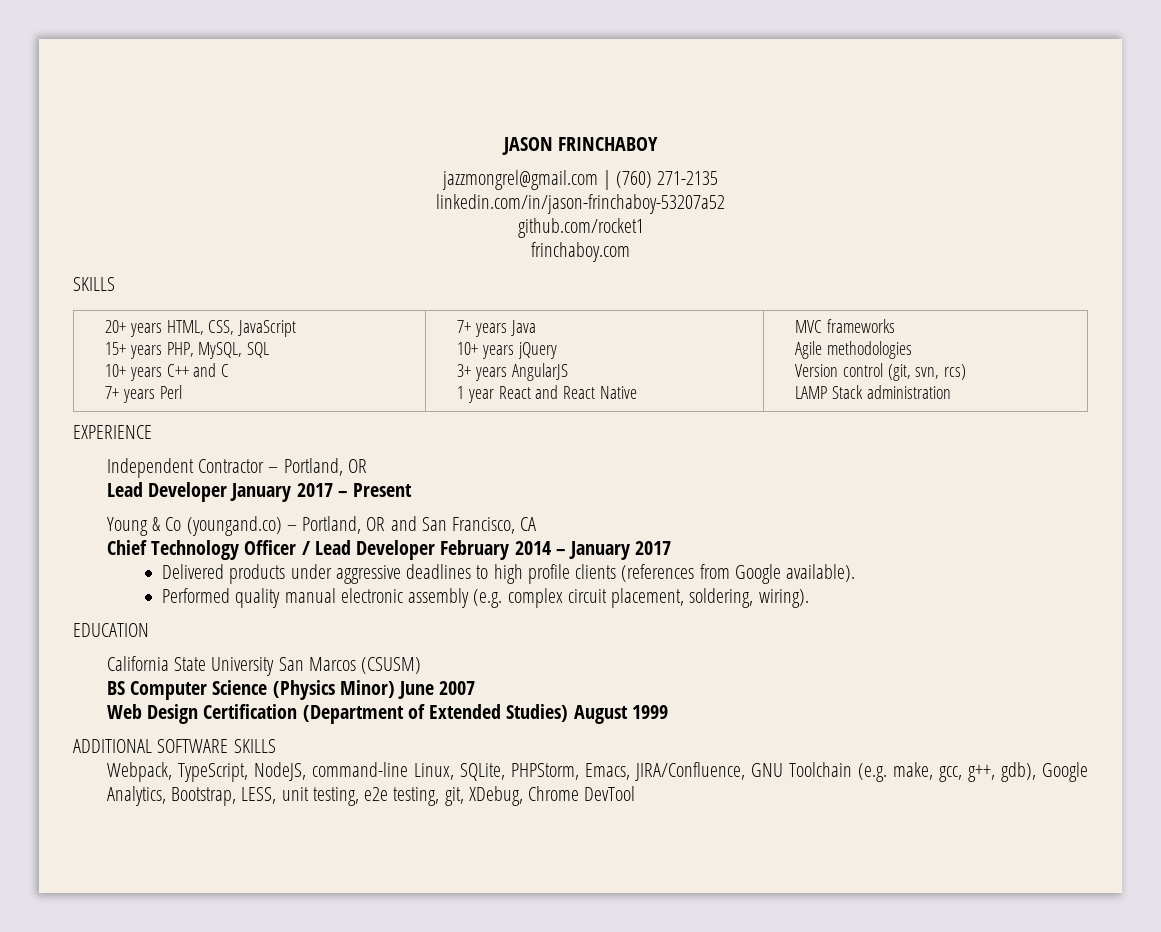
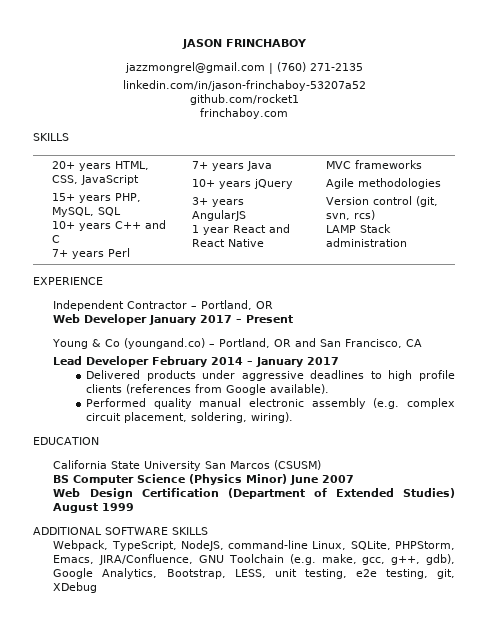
- Lead Developer January 2017 – Present
+ Web Developer January 2017 – Present
- Chief Technology Officer / Lead Developer February 2014 – January 2017
+ Lead Developer February 2014 – January 2017
- Webpack, TypeScript, NodeJS, command-line Linux, SQLite, PHPStorm, Emacs, JIRA/Confluence, GNU Toolchain (e.g. make, gcc, g++, gdb), Google Analytics, Bootstrap, LESS, unit testing, e2e testing, git, XDebug, Chrome DevTool
+ Webpack, TypeScript, NodeJS, command-line Linux, SQLite, PHPStorm, Emacs, JIRA/Confluence, GNU Toolchain (e.g. make, gcc, g++, gdb), Google Analytics, Bootstrap, LESS, unit testing, e2e testing, git, XDebug

